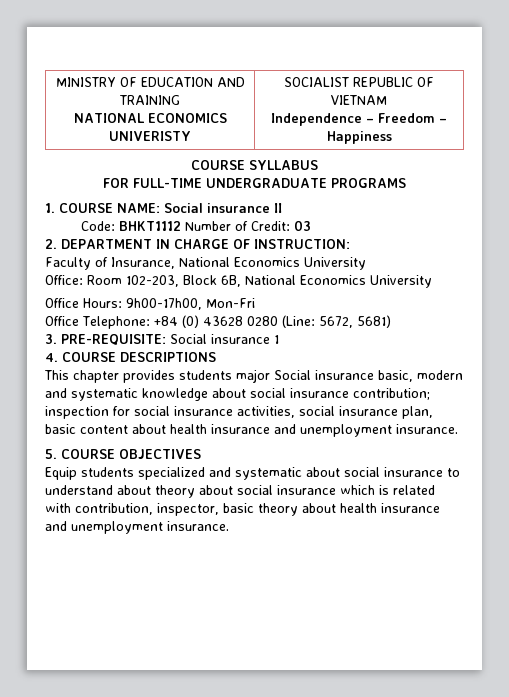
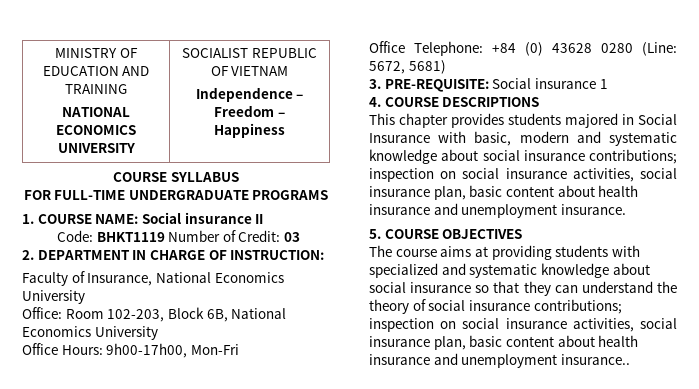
  MINISTRY OF EDUCATION AND TRAINING
- NATIONAL ECONOMICS UNIVERISTY | SOCIALIST REPUBLIC OF VIETNAM
+ NATIONAL ECONOMICS UNIVERSITY | SOCIALIST REPUBLIC OF VIETNAM
- Code: BHKT1112 Number of Credit: 03
+ Code: BHKT1119 Number of Credit: 03
- This chapter provides students major Social insurance basic, modern and systematic knowledge about social insurance contribution; inspection for social insurance activities, social insurance plan, basic content about health insurance and unemployment insurance.
+ This chapter provides students majored in Social Insurance with basic, modern and systematic knowledge about social insurance contributions; inspection on social insurance activities, social insurance plan, basic content about health insurance and unemployment insurance.
- Equip students specialized and systematic about social insurance to understand about theory about social insurance which is related with contribution, inspector, basic theory about health insurance and unemployment insurance.
+ The course aims at providing students with specialized and systematic knowledge about social insurance so that they can understand the theory of social insurance contributions; inspection on social insurance activities, social insurance plan, basic content about health insurance and unemployment insurance..

